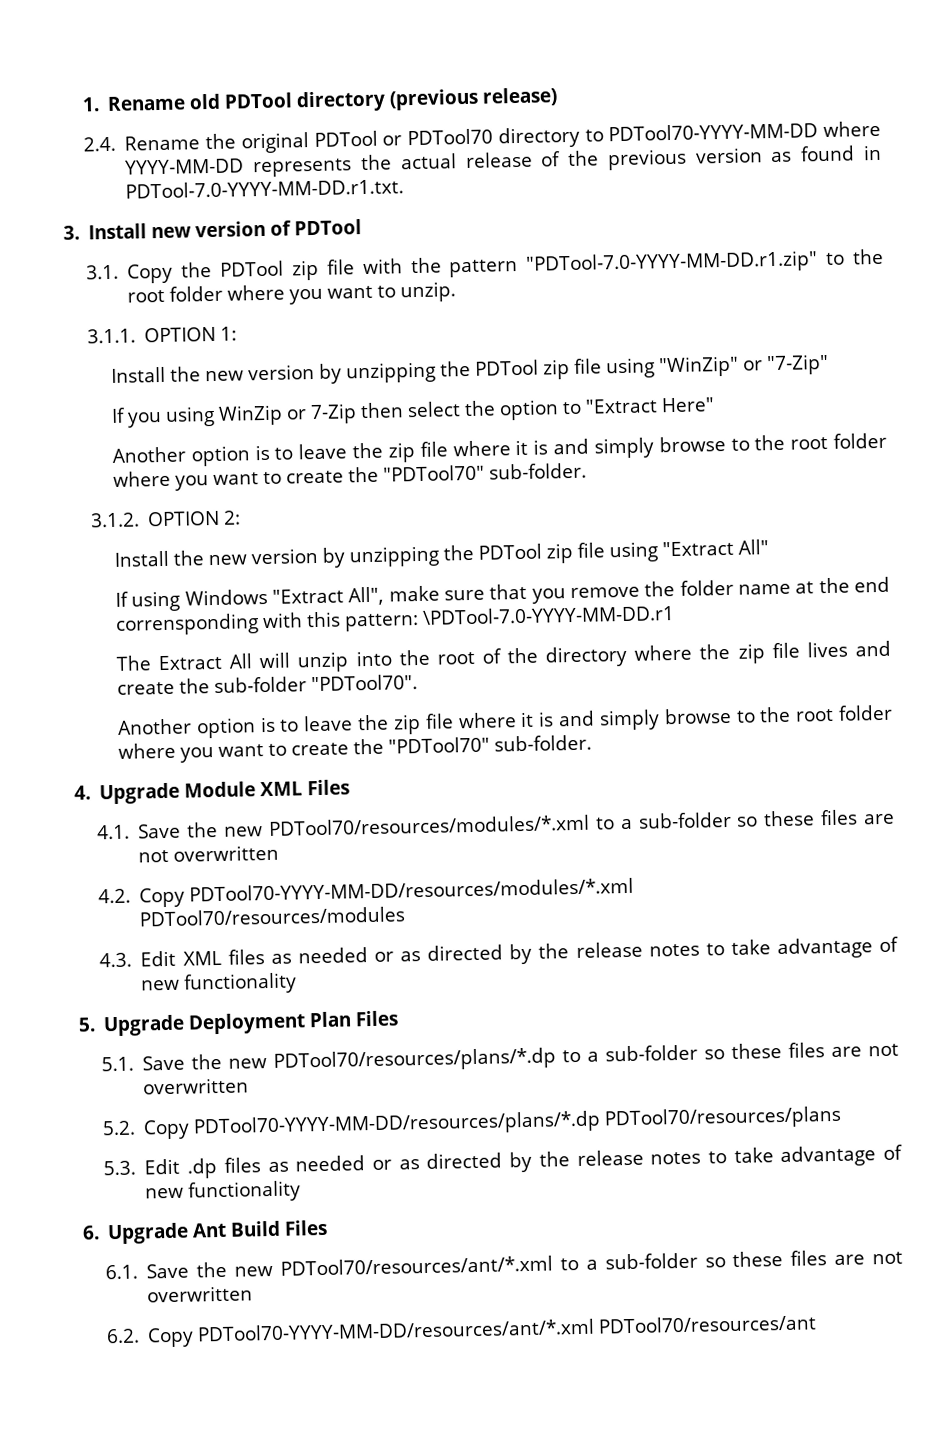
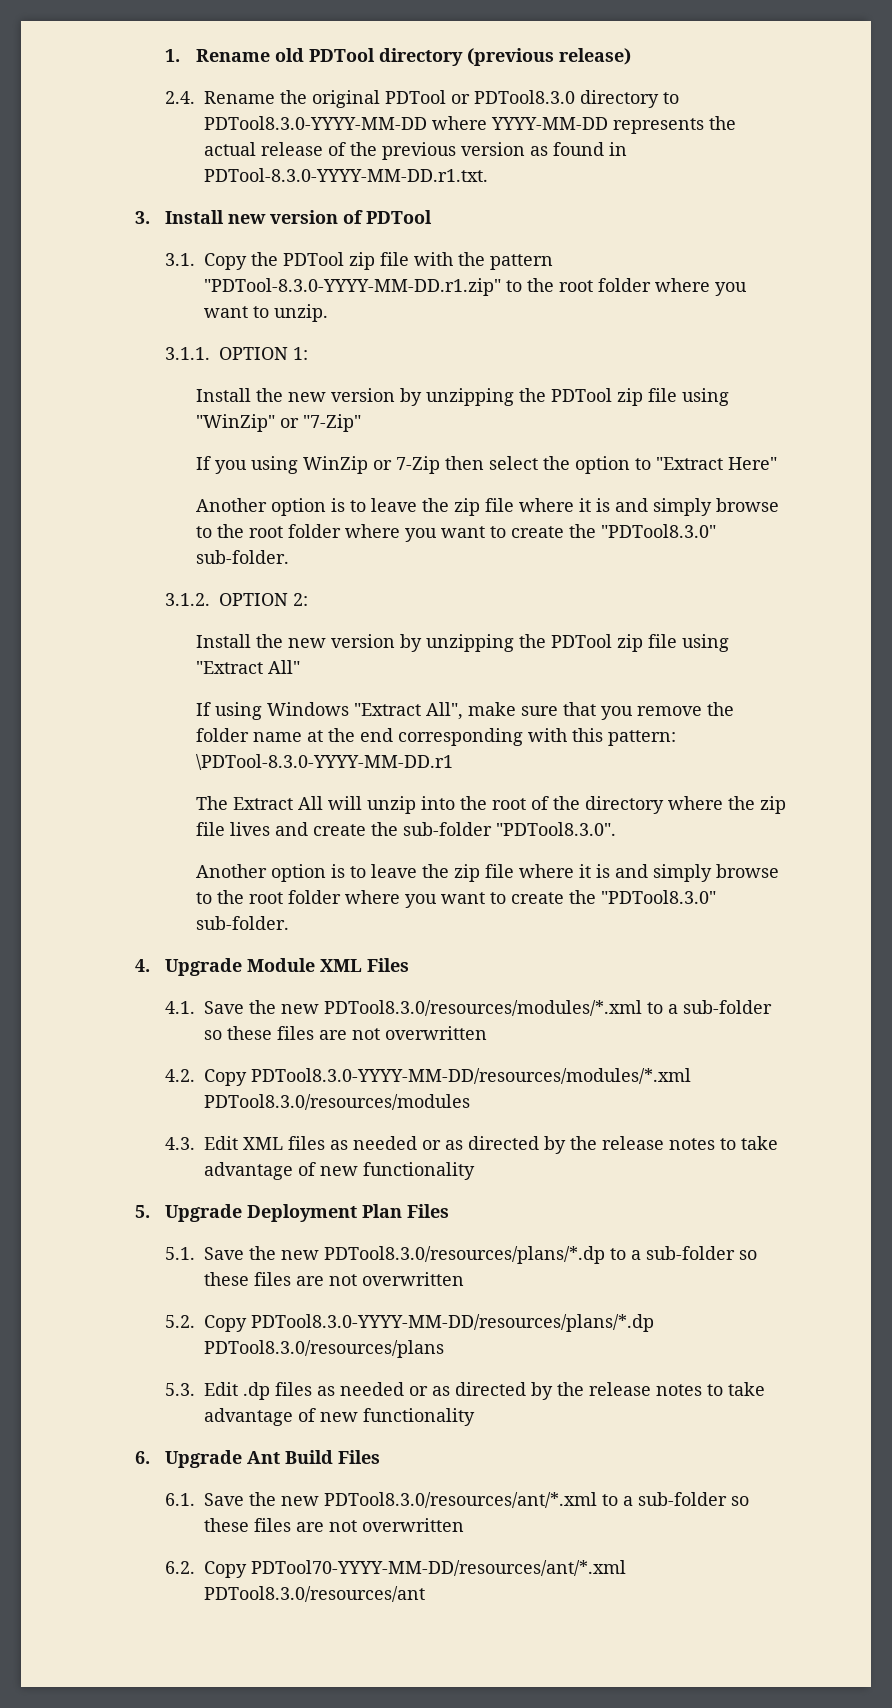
- 2.4. Rename the original PDTool or PDTool70 directory to PDTool70-YYYY-MM-DD where YYYY-MM-DD represents the actual release of the previous version as found in PDTool-7.0-YYYY-MM-DD.r1.txt.
+ 2.4. Rename the original PDTool or PDTool8.3.0 directory to PDTool8.3.0-YYYY-MM-DD where YYYY-MM-DD represents the actual release of the previous version as found in PDTool-8.3.0-YYYY-MM-DD.r1.txt.
- 3.1. Copy the PDTool zip file with the pattern "PDTool-7.0-YYYY-MM-DD.r1.zip" to the root folder where you want to unzip.
+ 3.1. Copy the PDTool zip file with the pattern "PDTool-8.3.0-YYYY-MM-DD.r1.zip" to the root folder where you want to unzip.
  If you using WinZip or 7-Zip then select the option to "Extract Here"
- Another option is to leave the zip file where it is and simply browse to the root folder where you want to create the "PDTool70" sub-folder.
+ Another option is to leave the zip file where it is and simply browse to the root folder where you want to create the "PDTool8.3.0" sub-folder.
- If using Windows "Extract All", make sure that you remove the folder name at the end corrensponding with this pattern: \PDTool-7.0-YYYY-MM-DD.r1
+ If using Windows "Extract All", make sure that you remove the folder name at the end corresponding with this pattern: \PDTool-8.3.0-YYYY-MM-DD.r1
- The Extract All will unzip into the root of the directory where the zip file lives and create the sub-folder "PDTool70".
- Another option is to leave the zip file where it is and simply browse to the root folder where you want to create the "PDTool70" sub-folder.
+ The Extract All will unzip into the root of the directory where the zip file lives and create the sub-folder "PDTool8.3.0".
+ Another option is to leave the zip file where it is and simply browse to the root folder where you want to create the "PDTool8.3.0" sub-folder.
- 4.1. Save the new PDTool70/resources/modules/*.xml to a sub-folder so these files are not overwritten
+ 4.1. Save the new PDTool8.3.0/resources/modules/*.xml to a sub-folder so these files are not overwritten
- 4.2. Copy PDTool70-YYYY-MM-DD/resources/modules/*.xml PDTool70/resources/modules
+ 4.2. Copy PDTool8.3.0-YYYY-MM-DD/resources/modules/*.xml PDTool8.3.0/resources/modules
- 5.1. Save the new PDTool70/resources/plans/*.dp to a sub-folder so these files are not overwritten
+ 5.1. Save the new PDTool8.3.0/resources/plans/*.dp to a sub-folder so these files are not overwritten
- 5.2. Copy PDTool70-YYYY-MM-DD/resources/plans/*.dp PDTool70/resources/plans
+ 5.2. Copy PDTool8.3.0-YYYY-MM-DD/resources/plans/*.dp PDTool8.3.0/resources/plans
- 6.1. Save the new PDTool70/resources/ant/*.xml to a sub-folder so these files are not overwritten
+ 6.1. Save the new PDTool8.3.0/resources/ant/*.xml to a sub-folder so these files are not overwritten
- 6.2. Copy PDTool70-YYYY-MM-DD/resources/ant/*.xml PDTool70/resources/ant
+ 6.2. Copy PDTool70-YYYY-MM-DD/resources/ant/*.xml PDTool8.3.0/resources/ant

